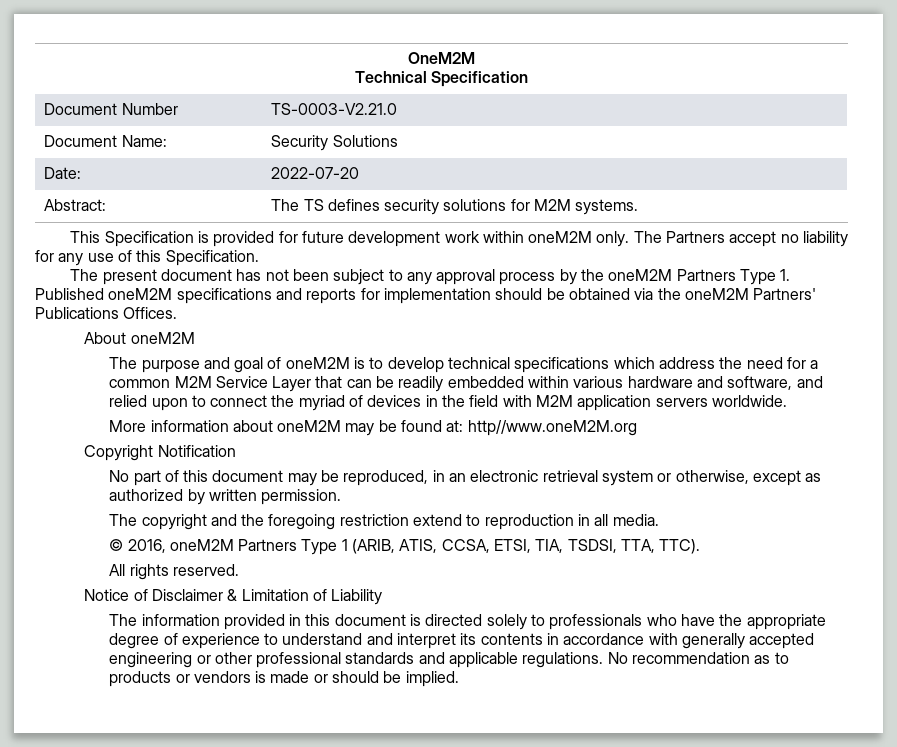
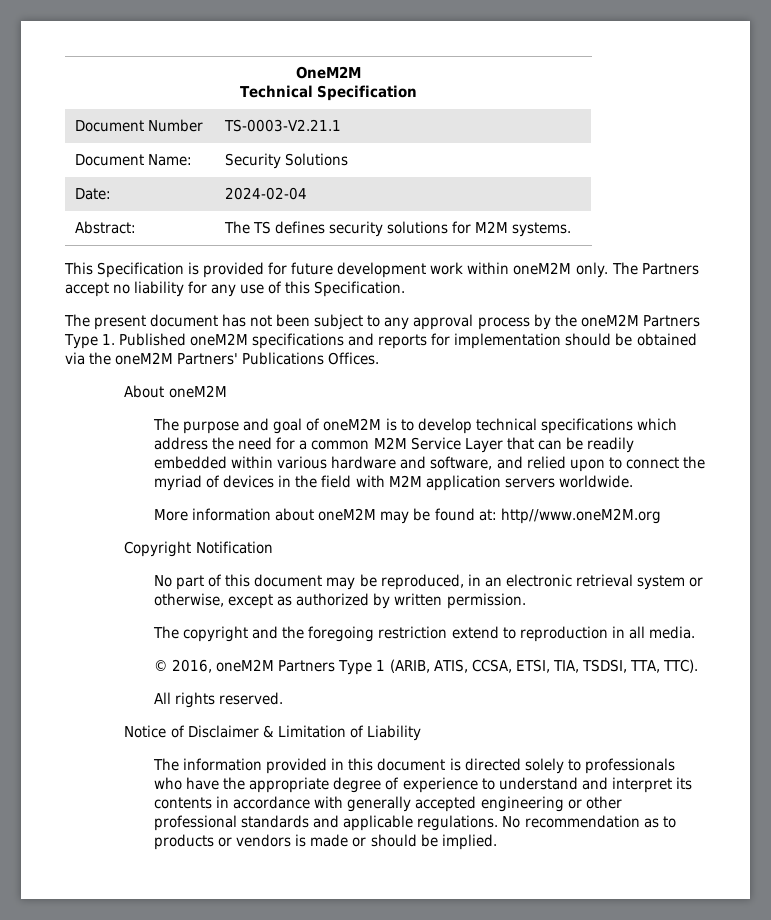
- Document Number | TS-0003-V2.21.0
+ Document Number | TS-0003-V2.21.1
- Date: | 2022-07-20
+ Date: | 2024-02-04

